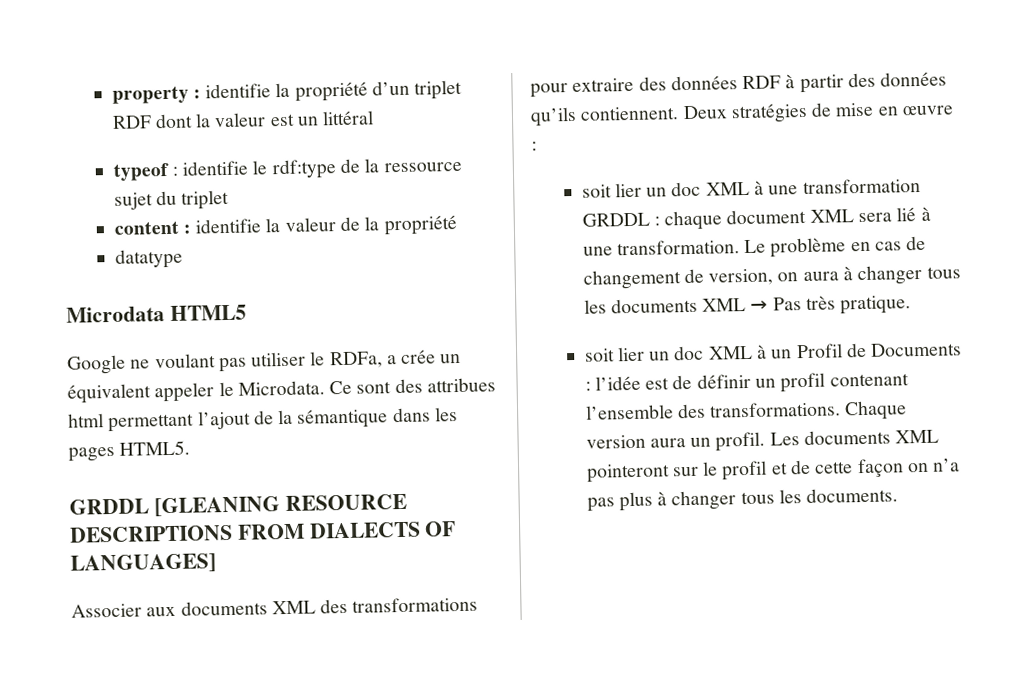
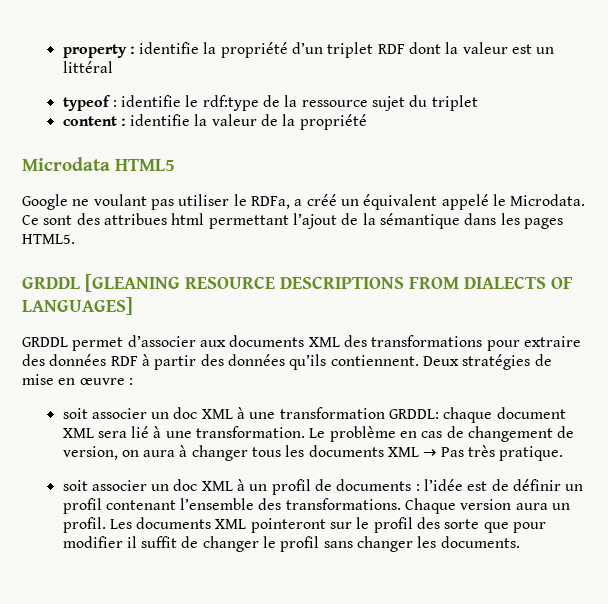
- datatype
- Google ne voulant pas utiliser le RDFa, a crée un équivalent appeler le Microdata.
+ Google ne voulant pas utiliser le RDFa, a créé un équivalent appelé le Microdata.
- Associer aux documents XML des transformations pour extraire des données RDF à partir des données qu’ils contiennent.
+ GRDDL permet d’associer aux documents XML des transformations pour extraire des données RDF à partir des données qu’ils contiennent.
- soit lier un doc XML à une transformation GRDDL : chaque document XML sera lié à une transformation.
+ soit associer un doc XML à une transformation GRDDL: chaque document XML sera lié à une transformation.
- soit lier un doc XML à un Profil de Documents : l’idée est de définir un profil contenant l’ensemble des transformations.
+ soit associer un doc XML à un profil de documents : l’idée est de définir un profil contenant l’ensemble des transformations.
- Les documents XML pointeront sur le profil et de cette façon on n’a pas plus à changer tous les documents.
+ Les documents XML pointeront sur le profil des sorte que pour modifier il suffit de changer le profil sans changer les documents.

